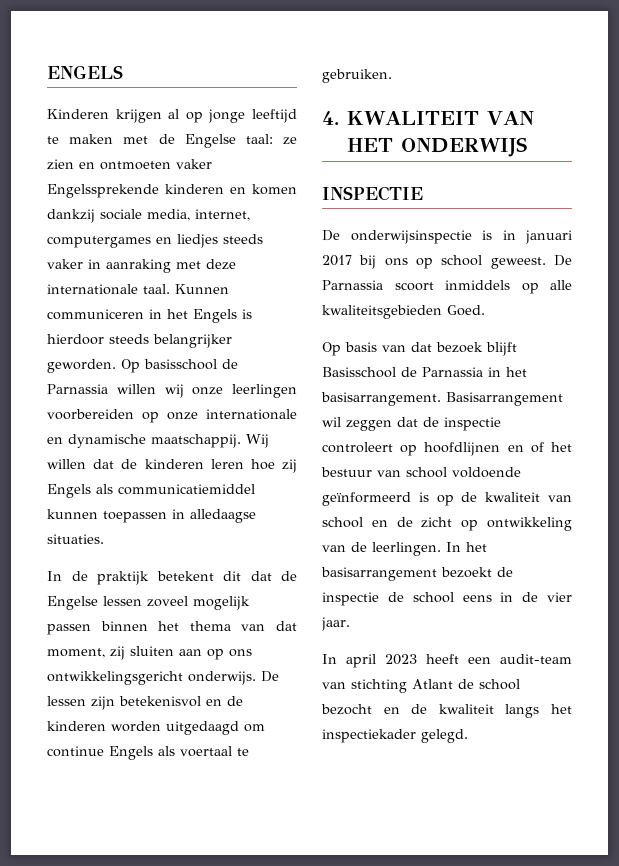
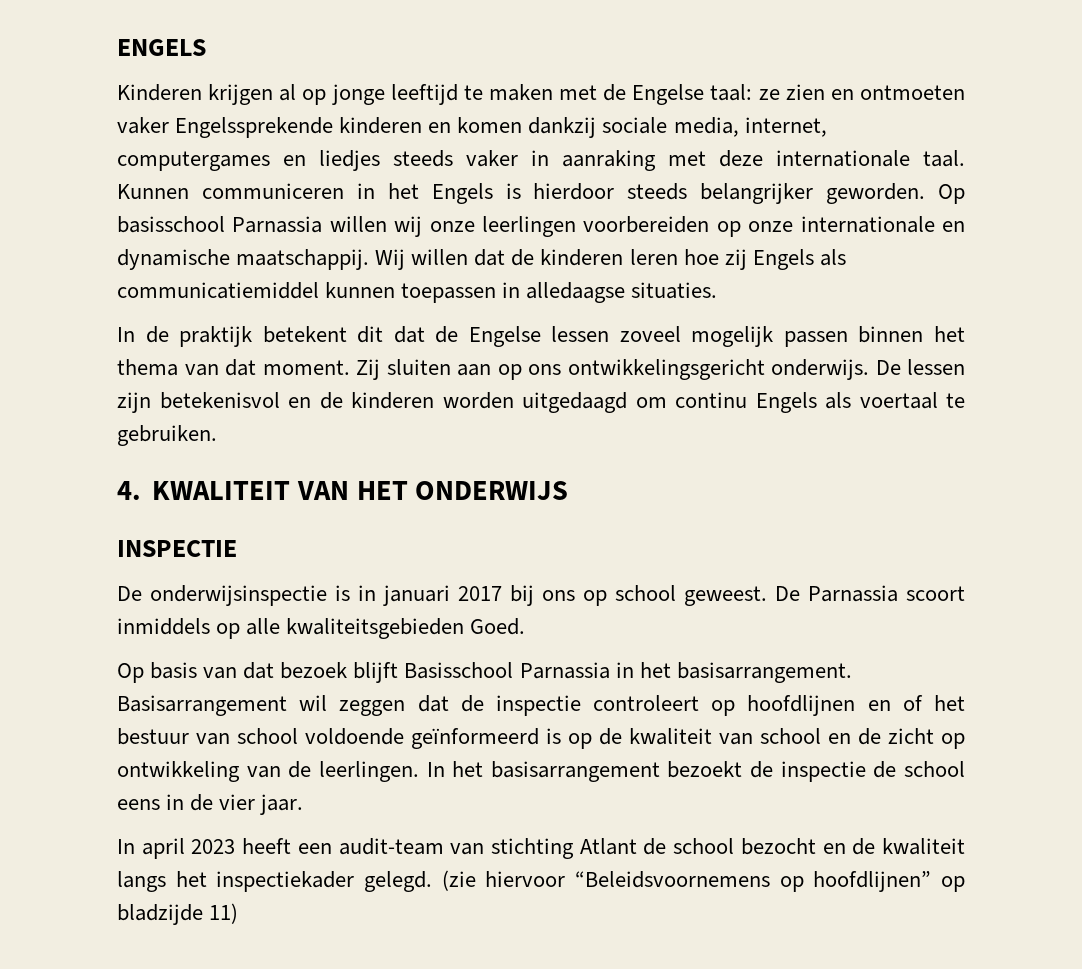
- Op basisschool de Parnassia willen wij onze leerlingen voorbereiden op onze internationale en dynamische maatschappij.
+ Op basisschool Parnassia willen wij onze leerlingen voorbereiden op onze internationale en dynamische maatschappij.
- In de praktijk betekent dit dat de Engelse lessen zoveel mogelijk passen binnen het thema van dat moment, zij sluiten aan op ons ontwikkelingsgericht onderwijs.
+ In de praktijk betekent dit dat de Engelse lessen zoveel mogelijk passen binnen het thema van dat moment. Zij sluiten aan op ons ontwikkelingsgericht onderwijs.
- De lessen zijn betekenisvol en de kinderen worden uitgedaagd om continue Engels als voertaal te gebruiken.
+ De lessen zijn betekenisvol en de kinderen worden uitgedaagd om continu Engels als voertaal te gebruiken.
- Op basis van dat bezoek blijft Basisschool de Parnassia in het basisarrangement.
+ Op basis van dat bezoek blijft Basisschool Parnassia in het basisarrangement.
+ (zie hiervoor “Beleidsvoornemens op hoofdlijnen” op bladzijde 11)

